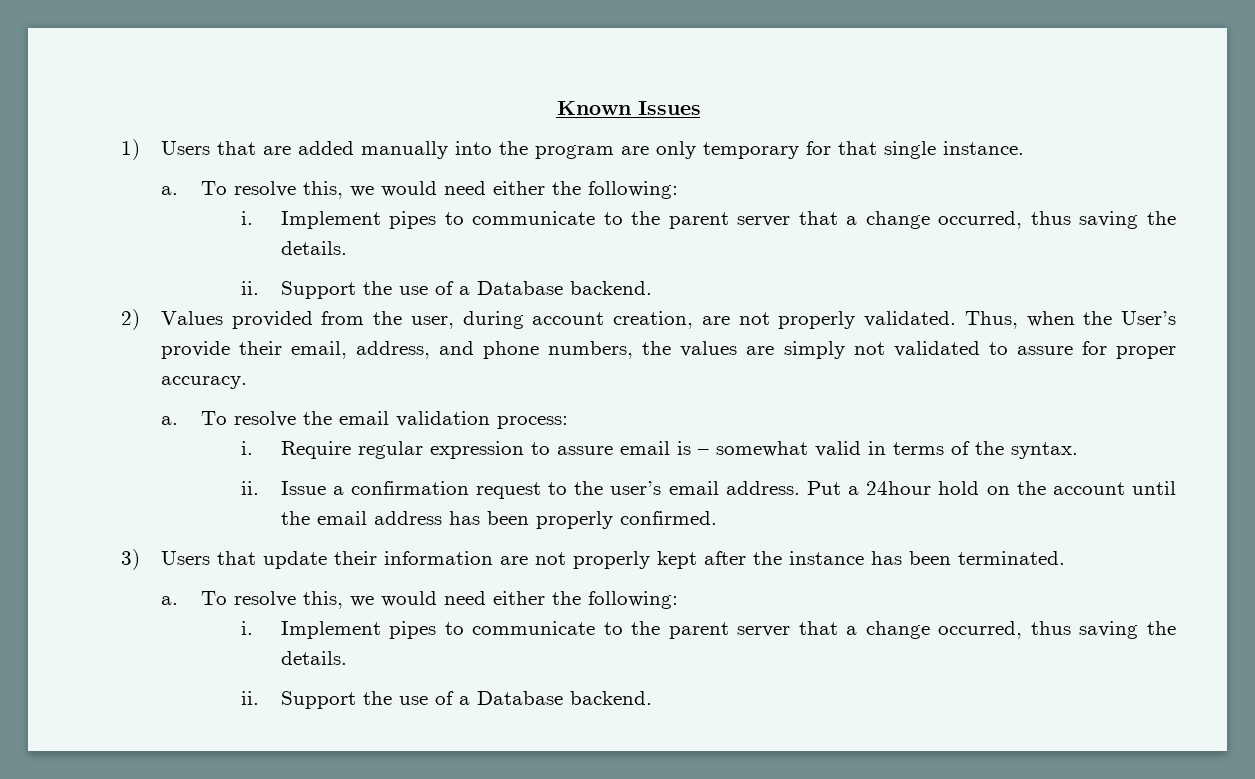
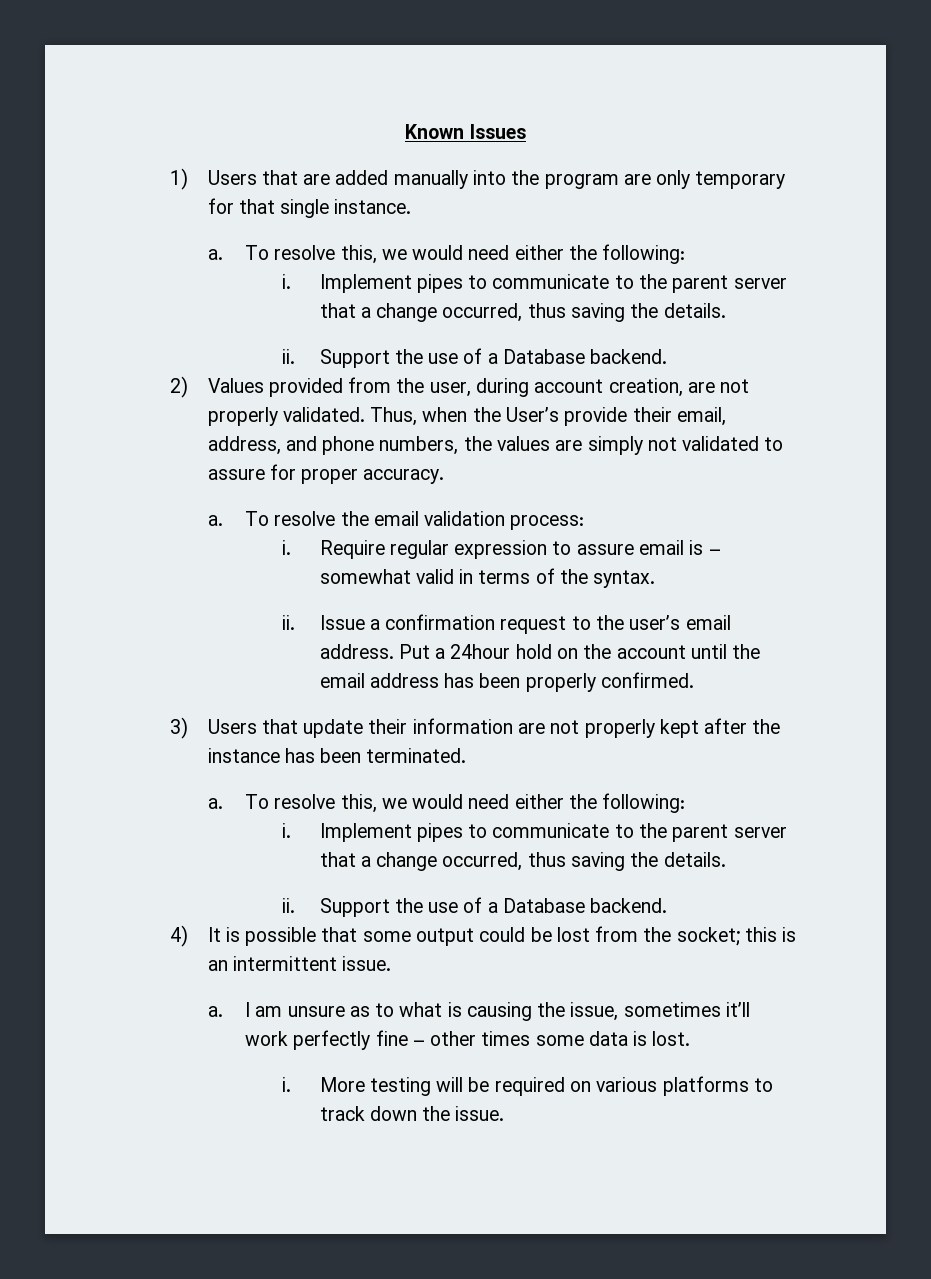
+ 4) It is possible that some output could be lost from the socket; this is an intermittent issue.
+ a. I am unsure as to what is causing the issue, sometimes it’ll work perfectly fine – other times some data is lost.
+ i. More testing will be required on various platforms to track down the issue.

